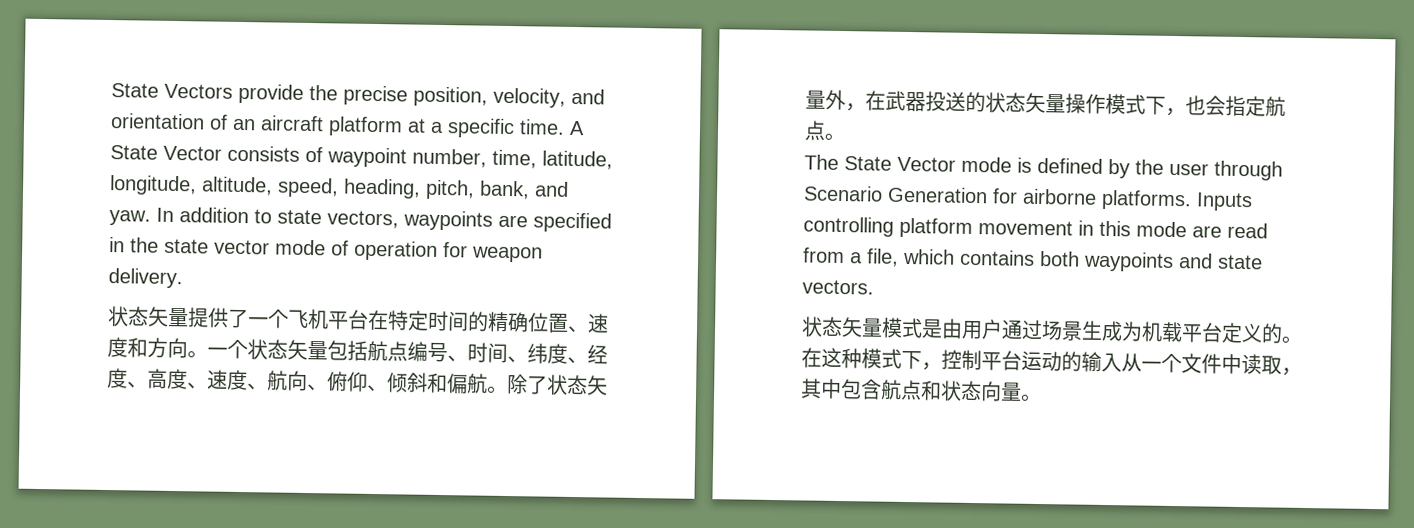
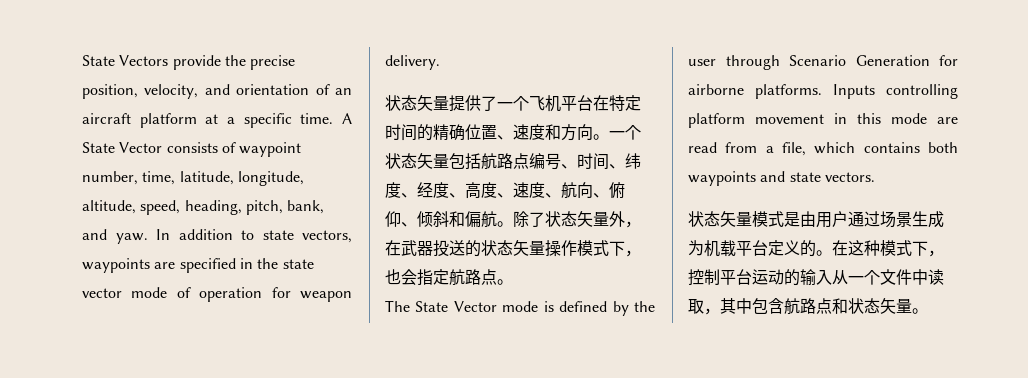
- 一个状态矢量包括航点编号、时间、纬度、经度、高度、速度、航向、俯仰、倾斜和偏航。
+ 一个状态矢量包括航路点编号、时间、纬度、经度、高度、速度、航向、俯仰、倾斜和偏航。
- 除了状态矢量外，在武器投送的状态矢量操作模式下，也会指定航点。
+ 除了状态矢量外，在武器投送的状态矢量操作模式下，也会指定航路点。
- 在这种模式下，控制平台运动的输入从一个文件中读取，其中包含航点和状态向量。
+ 在这种模式下，控制平台运动的输入从一个文件中读取，其中包含航路点和状态矢量。

